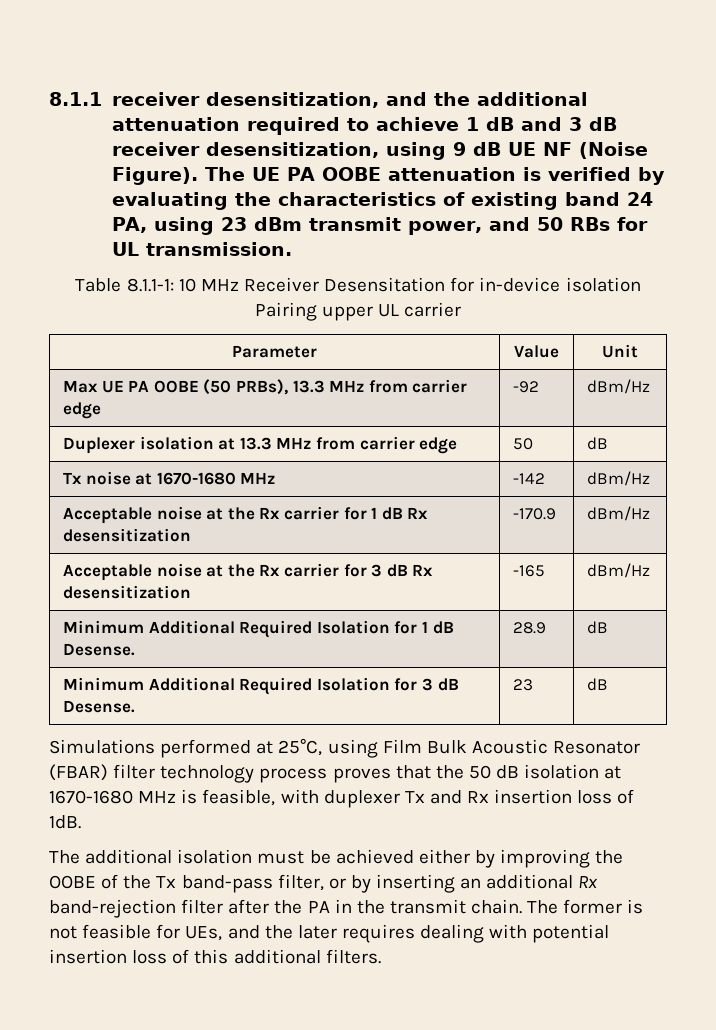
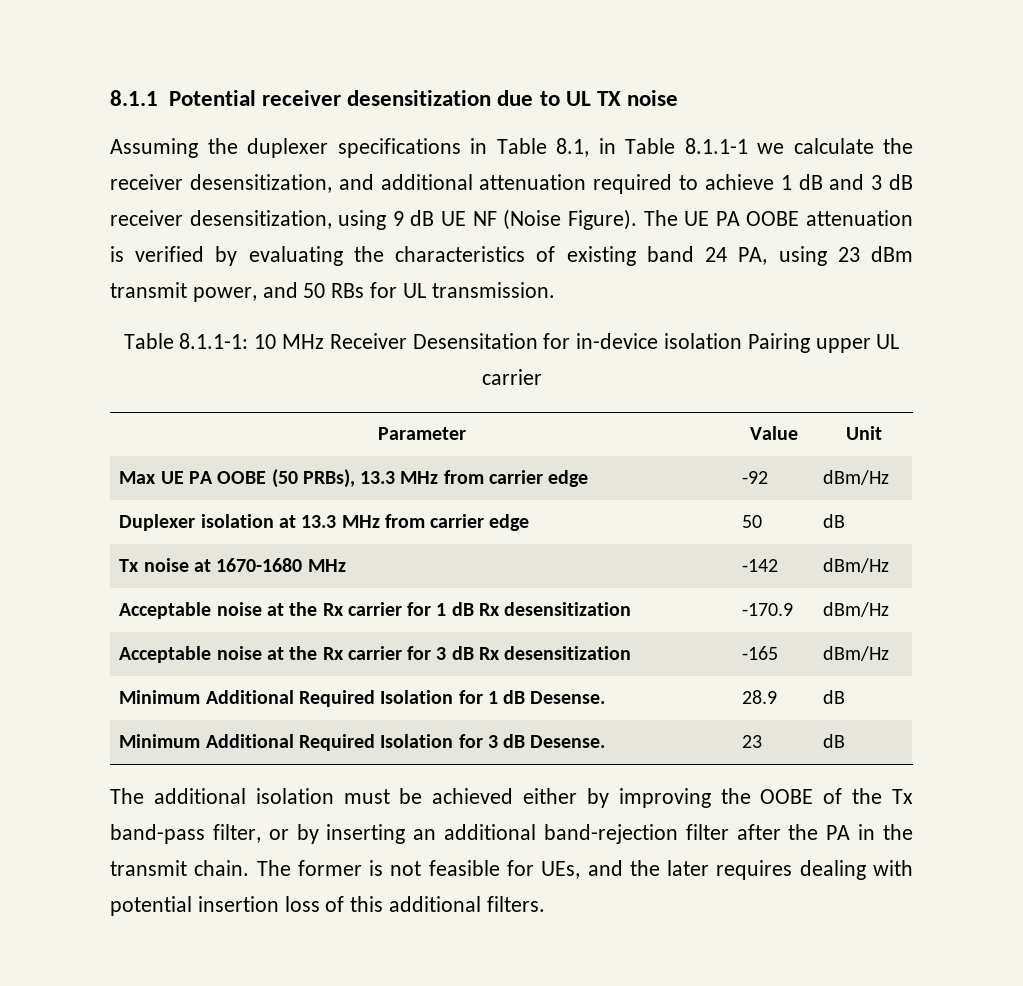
- 8.1.1 receiver desensitization, and the additional attenuation required to achieve 1 dB and 3 dB receiver desensitization, using 9 dB UE NF (Noise Figure).
+ 8.1.1 Potential receiver desensitization due to UL TX noise
+ Assuming the duplexer specifications in Table 8.1, in Table 8.1.1-1 we calculate the receiver desensitization, and additional attenuation required to achieve 1 dB and 3 dB receiver desensitization, using 9 dB UE NF (Noise Figure).
- Simulations performed at 25°C, using Film Bulk Acoustic Resonator (FBAR) filter technology process proves that the 50 dB isolation at 1670-1680 MHz is feasible, with duplexer Tx and Rx insertion loss of 1dB.
- The additional isolation must be achieved either by improving the OOBE of the Tx band-pass filter, or by inserting an additional Rx band-rejection filter after the PA in the transmit chain.
+ The additional isolation must be achieved either by improving the OOBE of the Tx band-pass filter, or by inserting an additional band-rejection filter after the PA in the transmit chain.

